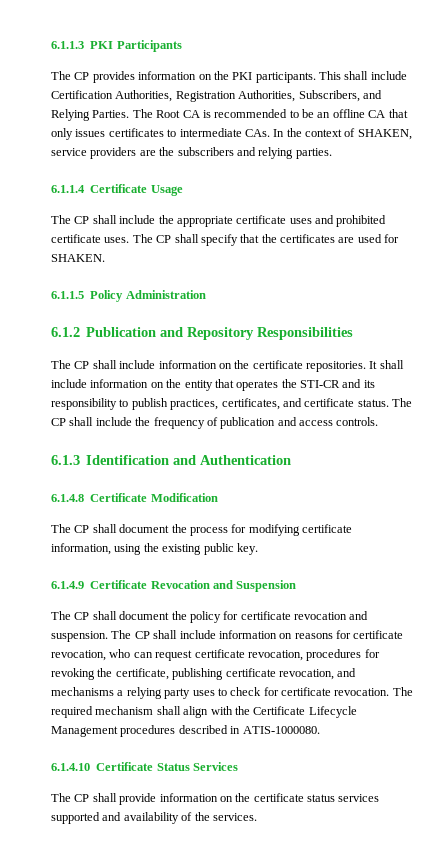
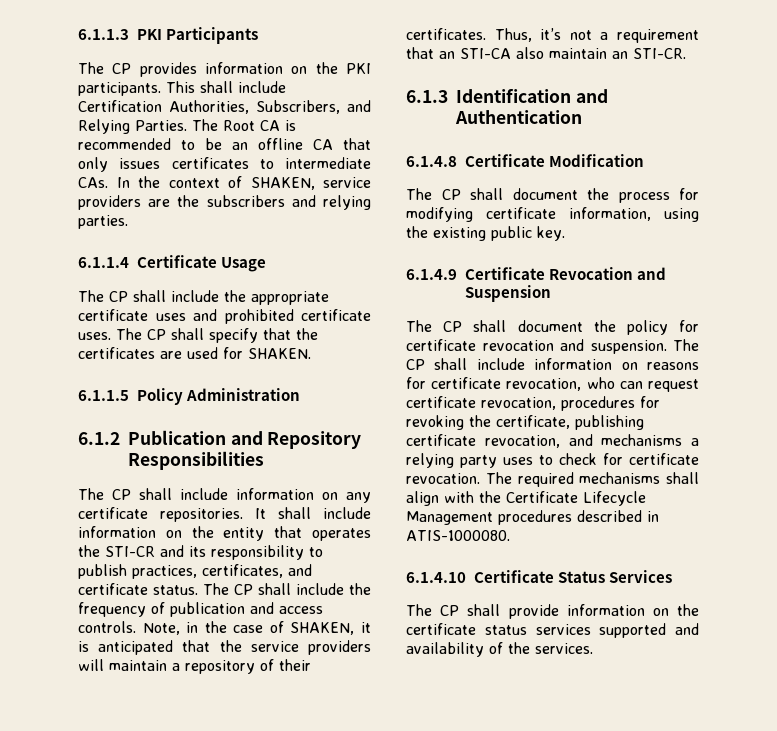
- This shall include Certification Authorities, Registration Authorities, Subscribers, and Relying Parties.
+ This shall include Certification Authorities, Subscribers, and Relying Parties.
- The CP shall include information on the certificate repositories.
+ The CP shall include information on any certificate repositories.
+ Note, in the case of SHAKEN, it is anticipated that the service providers will maintain a repository of their certificates. Thus, it’s not a requirement that an STI-CA also maintain an STI-CR.
- The required mechanism shall align with the Certificate Lifecycle Management procedures described in ATIS-1000080.
+ The required mechanisms shall align with the Certificate Lifecycle Management procedures described in ATIS-1000080.

